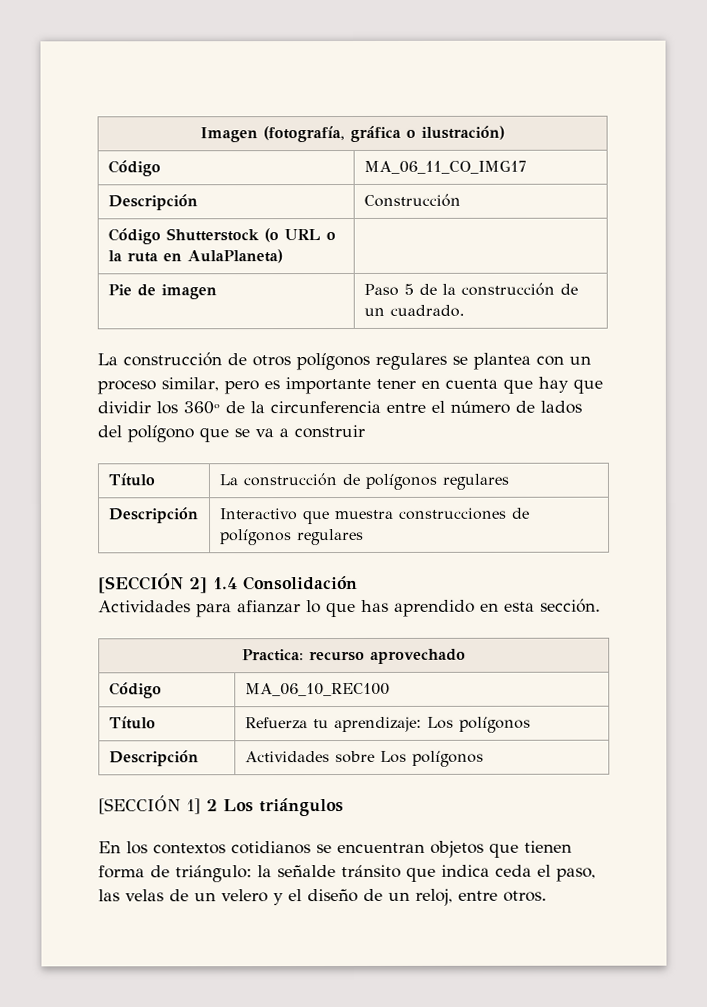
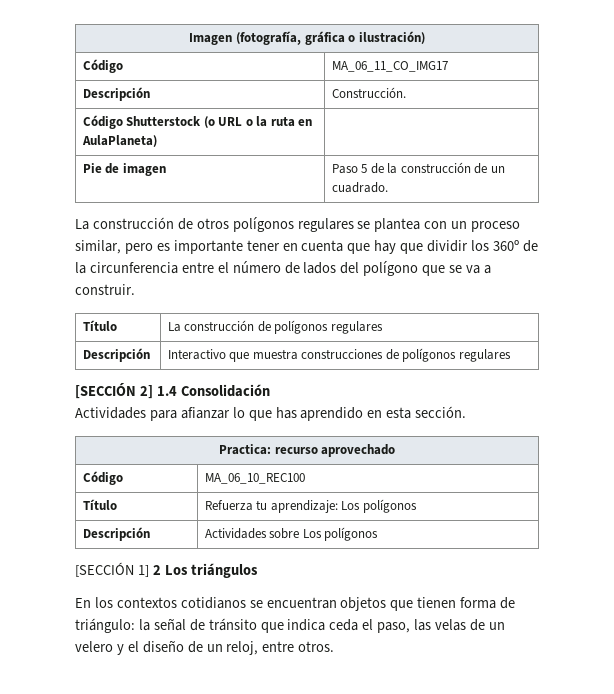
- Descripción | Construcción
+ Descripción | Construcción.
- La construcción de otros polígonos regulares se plantea con un proceso similar, pero es importante tener en cuenta que hay que dividir los 360º de la circunferencia entre el número de lados del polígono que se va a construir
+ La construcción de otros polígonos regulares se plantea con un proceso similar, pero es importante tener en cuenta que hay que dividir los 360º de la circunferencia entre el número de lados del polígono que se va a construir.
- En los contextos cotidianos se encuentran objetos que tienen forma de triángulo: la señalde tránsito que indica ceda el paso, las velas de un velero y el diseño de un reloj, entre otros.
+ En los contextos cotidianos se encuentran objetos que tienen forma de triángulo: la señal de tránsito que indica ceda el paso, las velas de un velero y el diseño de un reloj, entre otros.

